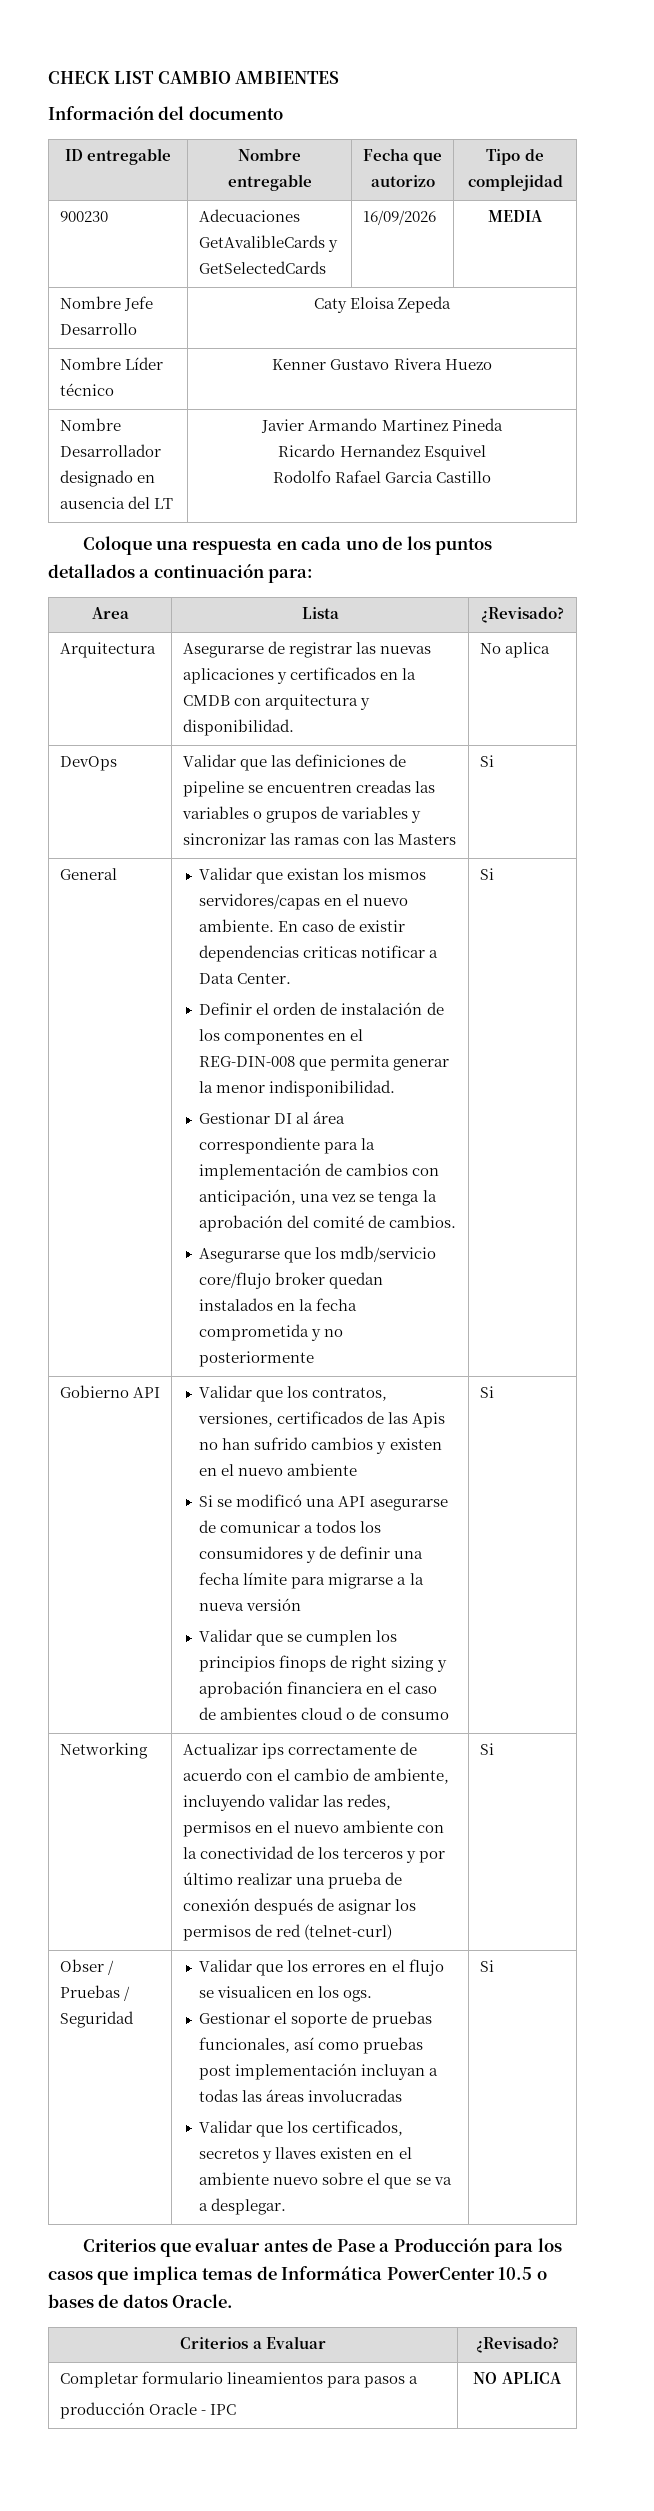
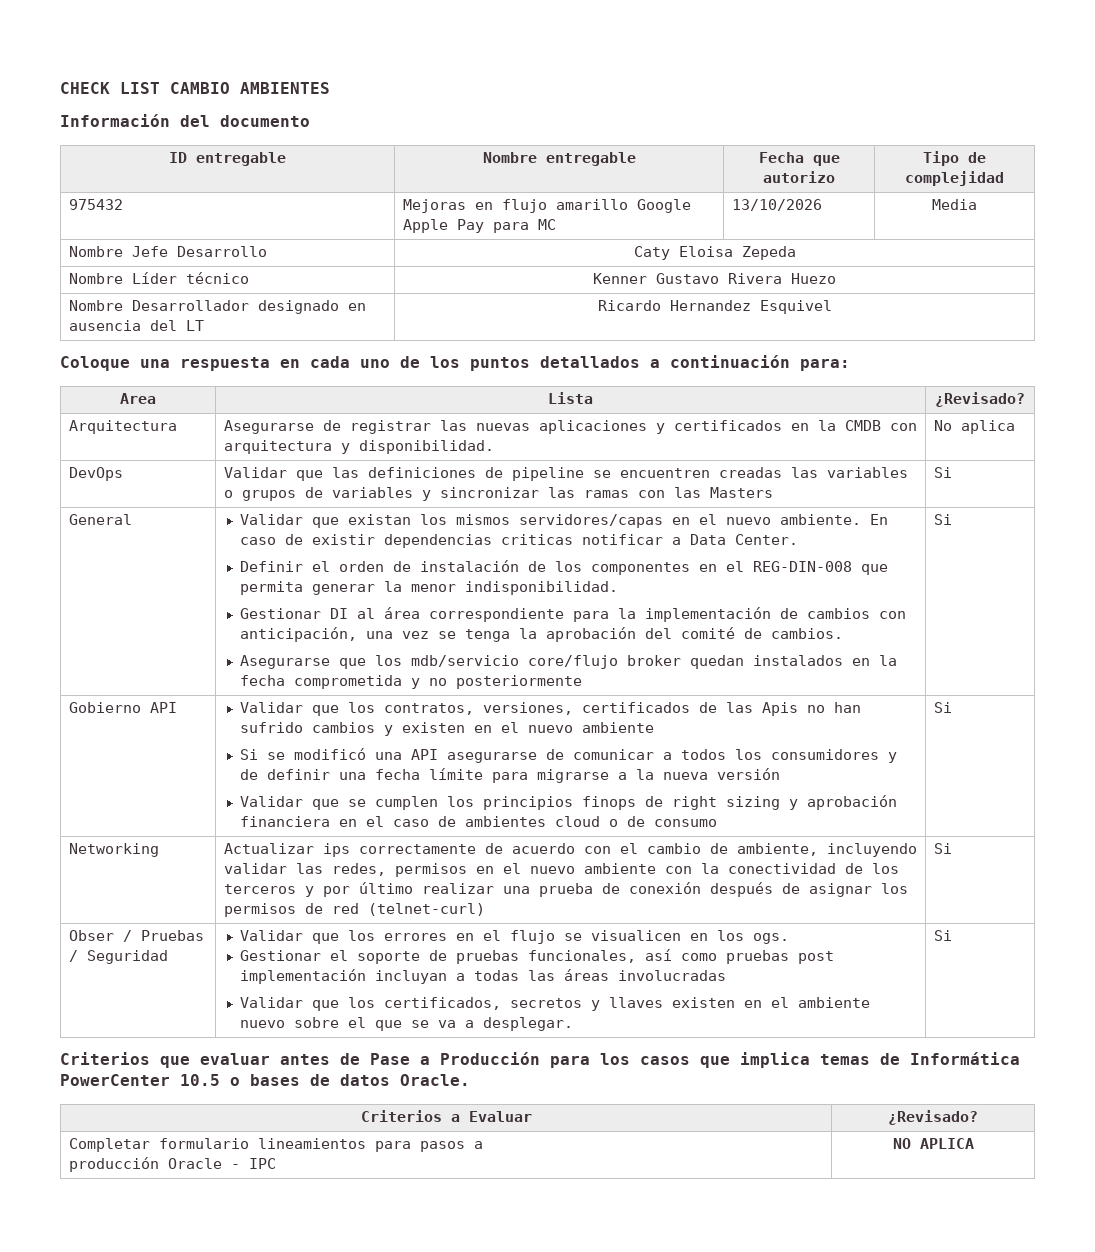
- 900230 | Adecuaciones GetAvalibleCards y GetSelectedCards | 16/09/2026 | MEDIA
+ 975432 | Mejoras en flujo amarillo Google Apple Pay para MC | 13/10/2026 | Media
- Nombre Desarrollador designado en ausencia del LT | Javier Armando Martinez Pineda
- Ricardo Hernandez Esquivel
- Rodolfo Rafael Garcia Castillo
+ Nombre Desarrollador designado en ausencia del LT | Ricardo Hernandez Esquivel

